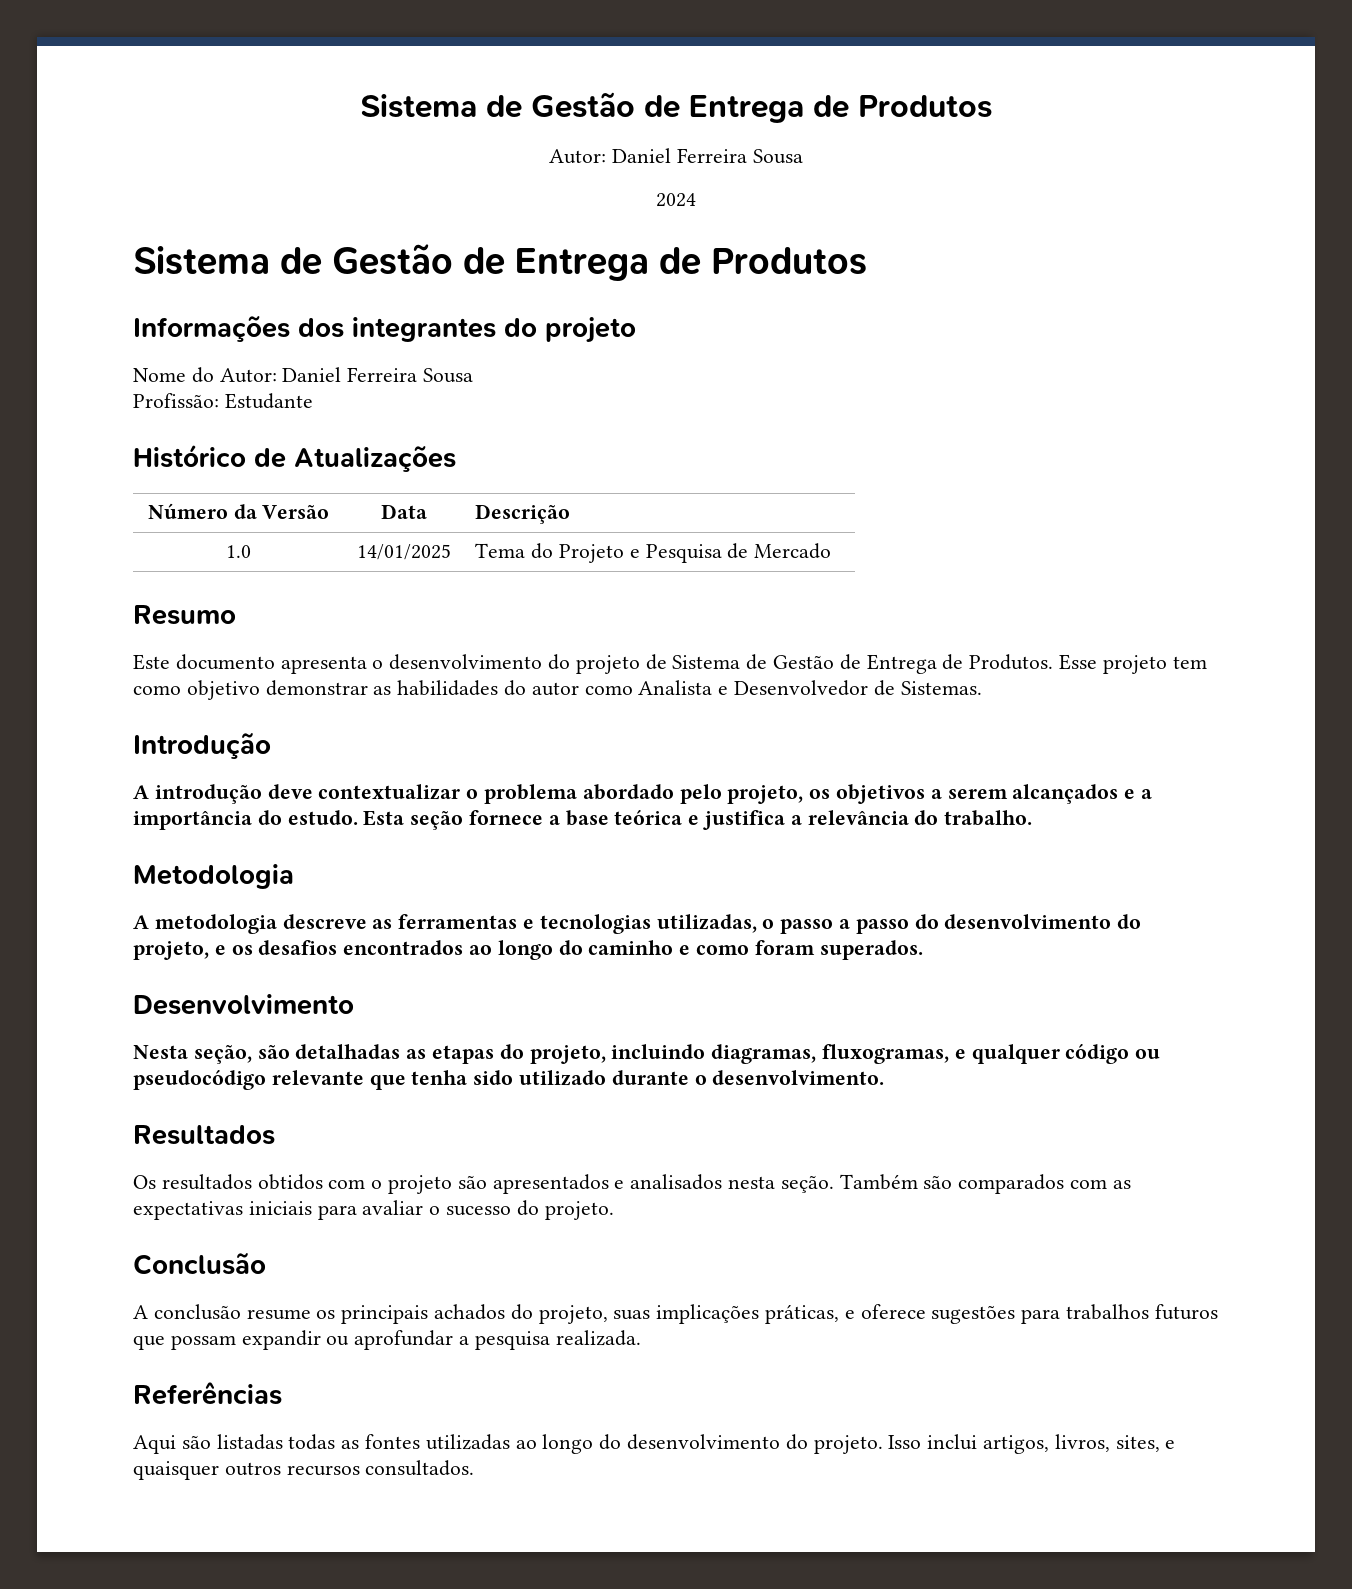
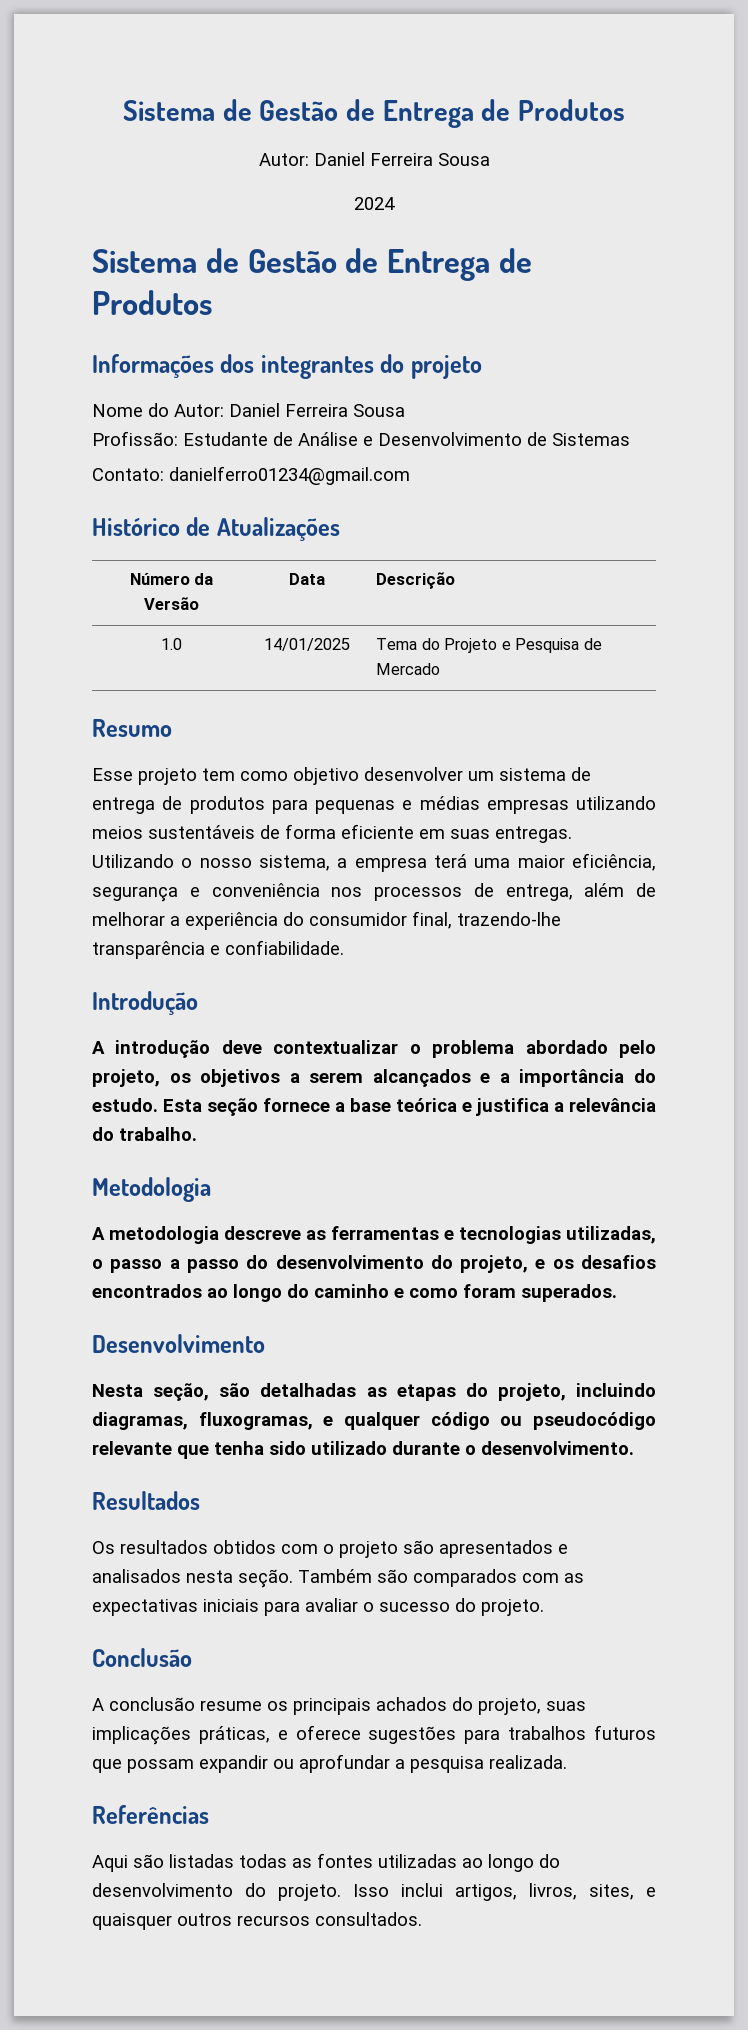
- Profissão: Estudante
+ Profissão: Estudante de Análise e Desenvolvimento de Sistemas
+ Contato: danielferro01234@gmail.com
- Este documento apresenta o desenvolvimento do projeto de Sistema de Gestão de Entrega de Produtos. Esse projeto tem como objetivo demonstrar as habilidades do autor como Analista e Desenvolvedor de Sistemas.
+ Esse projeto tem como objetivo desenvolver um sistema de entrega de produtos para pequenas e médias empresas utilizando meios sustentáveis de forma eficiente em suas entregas. Utilizando o nosso sistema, a empresa terá uma maior eficiência, segurança e conveniência nos processos de entrega, além de melhorar a experiência do consumidor final, trazendo-lhe transparência e confiabilidade.

